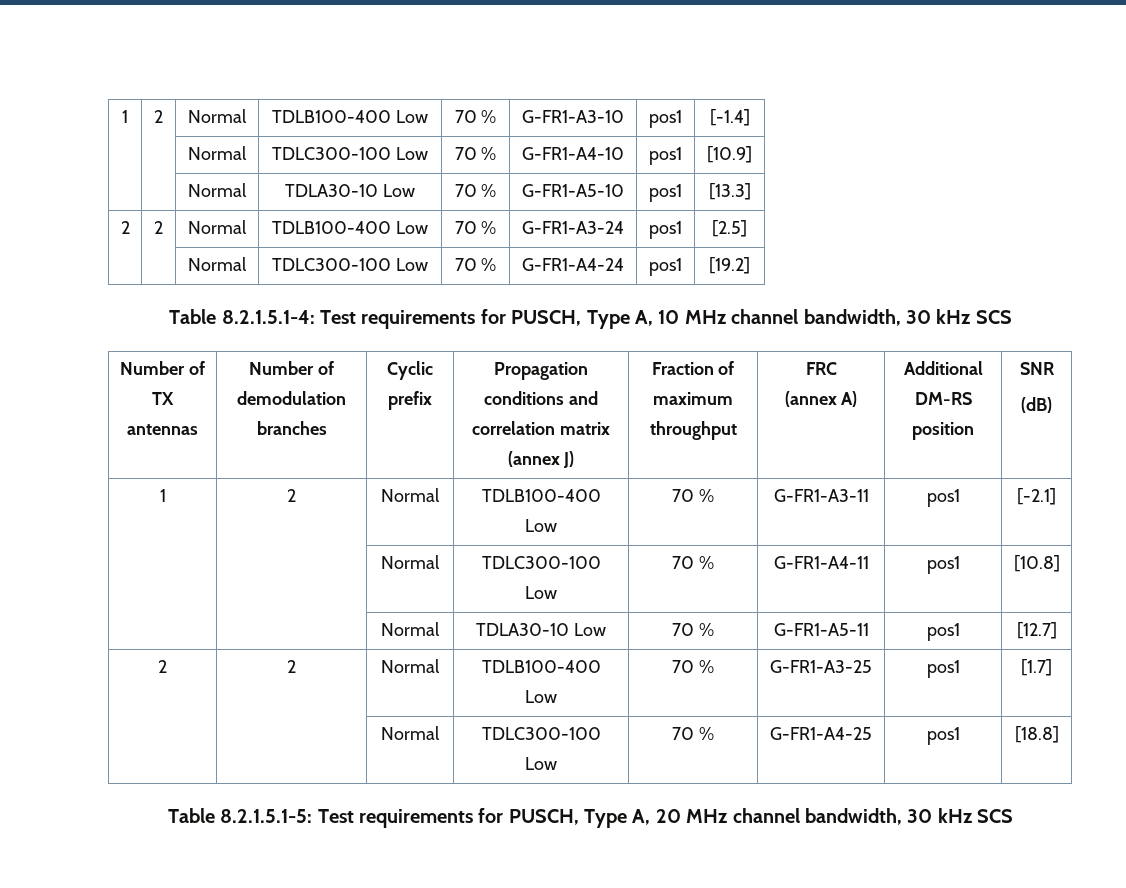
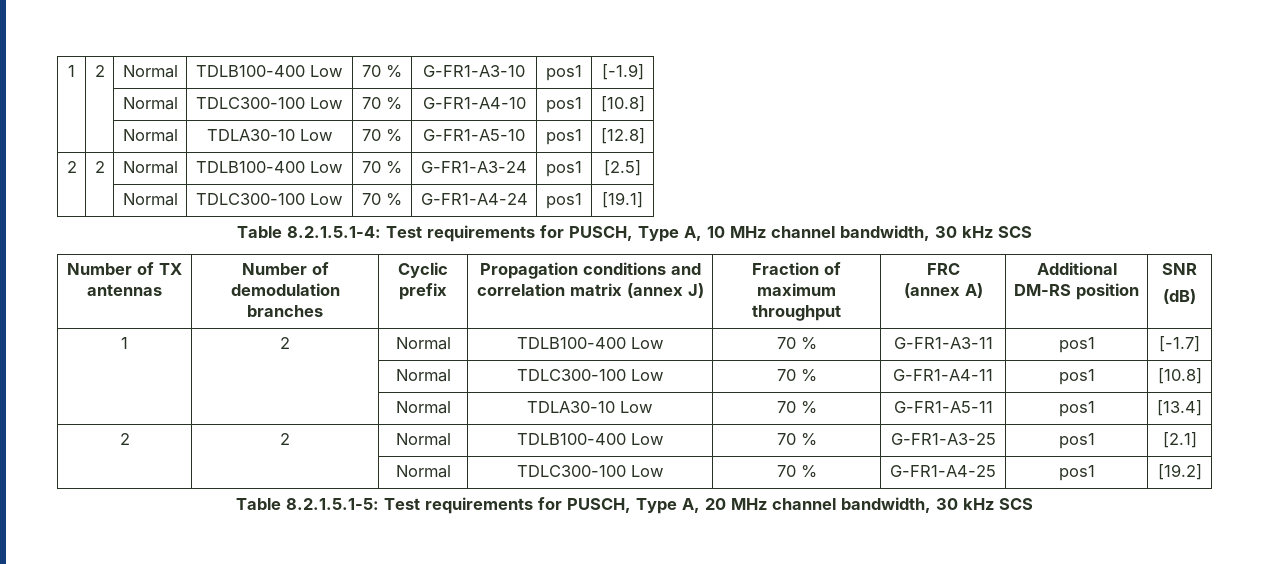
- 1 | 2 | Normal | TDLB100-400 Low | 70 % | G-FR1-A3-10 | pos1 | [-1.4]
+ 1 | 2 | Normal | TDLB100-400 Low | 70 % | G-FR1-A3-10 | pos1 | [-1.9]
- | | Normal | TDLC300-100 Low | 70 % | G-FR1-A4-10 | pos1 | [10.9]
+ | | Normal | TDLC300-100 Low | 70 % | G-FR1-A4-10 | pos1 | [10.8]
- | | Normal | TDLA30-10 Low | 70 % | G-FR1-A5-10 | pos1 | [13.3]
+ | | Normal | TDLA30-10 Low | 70 % | G-FR1-A5-10 | pos1 | [12.8]
- | | Normal | TDLC300-100 Low | 70 % | G-FR1-A4-24 | pos1 | [19.2]
+ | | Normal | TDLC300-100 Low | 70 % | G-FR1-A4-24 | pos1 | [19.1]
- 1 | 2 | Normal | TDLB100-400 Low | 70 % | G-FR1-A3-11 | pos1 | [-2.1]
+ 1 | 2 | Normal | TDLB100-400 Low | 70 % | G-FR1-A3-11 | pos1 | [-1.7]
- | | Normal | TDLA30-10 Low | 70 % | G-FR1-A5-11 | pos1 | [12.7]
+ | | Normal | TDLA30-10 Low | 70 % | G-FR1-A5-11 | pos1 | [13.4]
- 2 | 2 | Normal | TDLB100-400 Low | 70 % | G-FR1-A3-25 | pos1 | [1.7]
+ 2 | 2 | Normal | TDLB100-400 Low | 70 % | G-FR1-A3-25 | pos1 | [2.1]
- | | Normal | TDLC300-100 Low | 70 % | G-FR1-A4-25 | pos1 | [18.8]
+ | | Normal | TDLC300-100 Low | 70 % | G-FR1-A4-25 | pos1 | [19.2]

